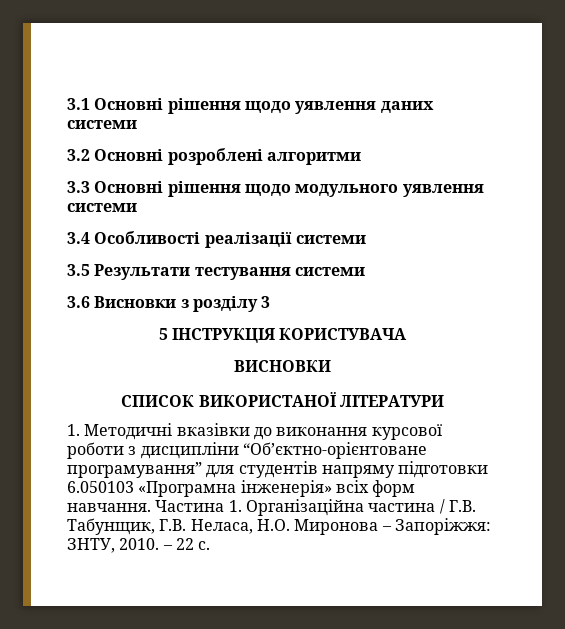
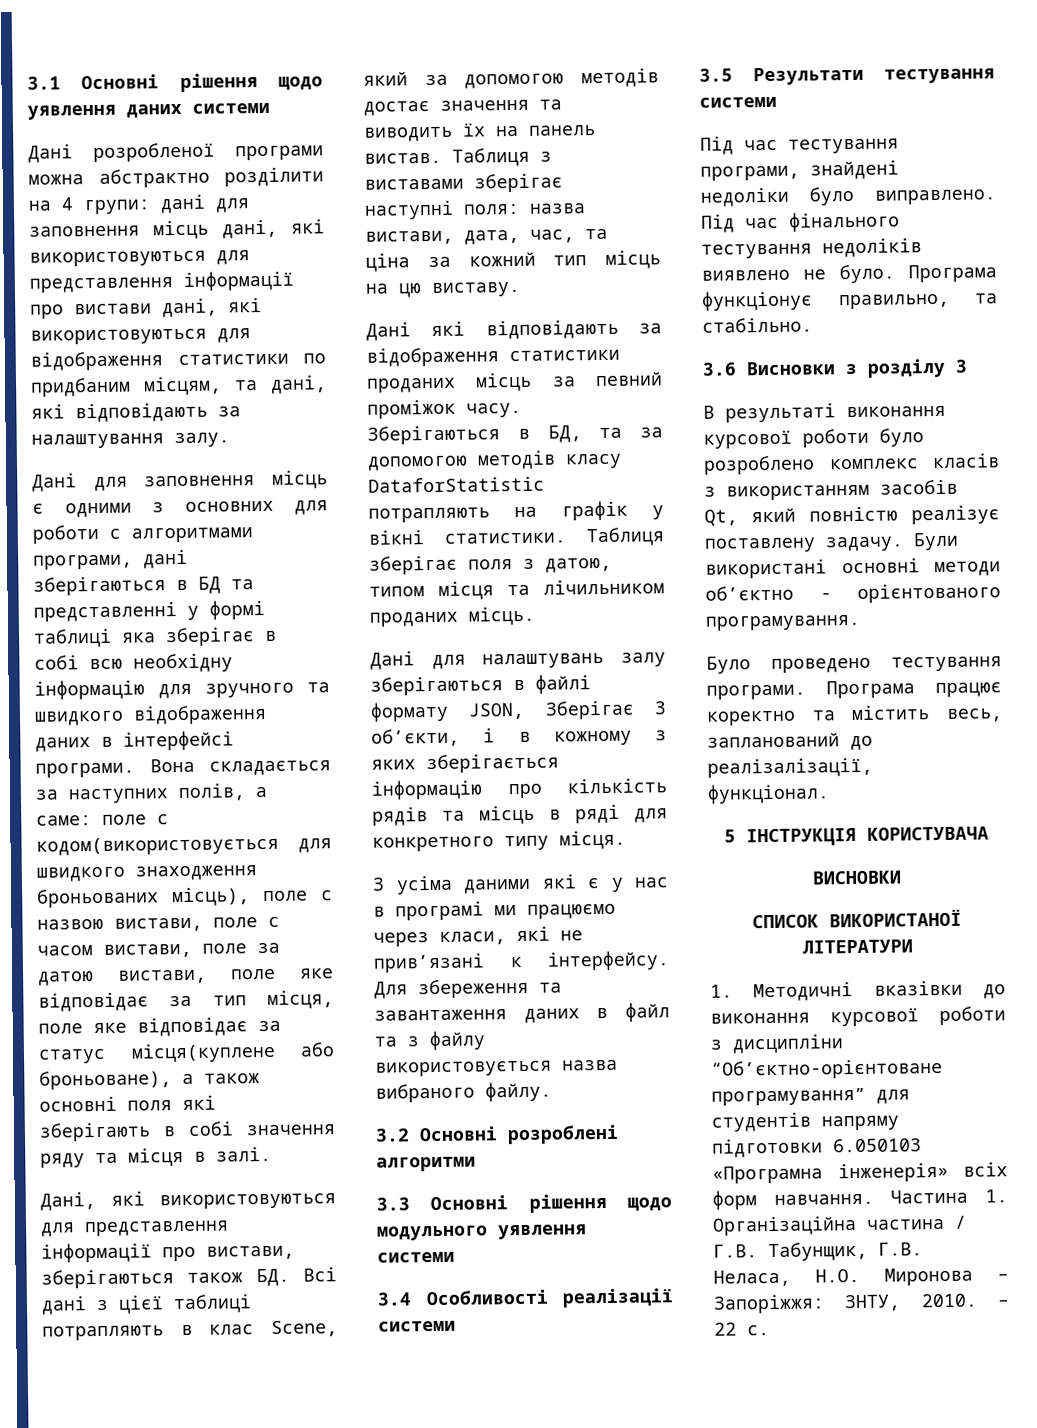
+ Дані розробленої програми можна абстрактно розділити на 4 групи: дані для заповнення місць дані, які використовуються для представлення інформації про вистави дані, які використовуються для відображення статистики по придбаним місцям, та дані, які відповідають за налаштування залу.
+ Дані для заповнення місць є одними з основних для роботи с алгоритмами програми, дані зберігаються в БД та представленні у формі таблиці яка зберігає в собі всю необхідну інформацію для зручного та швидкого відображення даних в інтерфейсі програми. Вона складається за наступних полів, а саме: поле с кодом(використовується для швидкого знаходження броньованих місць), поле с назвою вистави, поле с часом вистави, поле за датою вистави, поле яке відповідає за тип місця, поле яке відповідає за статус місця(куплене або броньоване), а також основні поля які зберігають в собі значення ряду та місця в залі.
+ Дані, які використовуються для представлення інформації про вистави, зберігаються також БД. Всі дані з цієї таблиці потрапляють в клас Scene, який за допомогою методів достає значення та виводить їх на панель вистав. Таблиця з виставами зберігає наступні поля: назва вистави, дата, час, та ціна за кожний тип місць на цю виставу.
+ Дані які відповідають за відображення статистики проданих місць за певний проміжок часу. Зберігаються в БД, та за допомогою методів класу DataforStatistic потрапляють на графік у вікні статистики. Таблиця зберігає поля з датою, типом місця та лічильником проданих місць.
+ Дані для налаштувань залу зберігаються в файлі формату JSON, Зберігає 3 об’єкти, і в кожному з яких зберігається інформацію про кількість рядів та місць в ряді для конкретного типу місця.
+ З усіма даними які є у нас в програмі ми працюємо через класи, які не прив’язані к інтерфейсу. Для збереження та завантаження даних в файл та з файлу використовується назва вибраного файлу.
+ Під час тестування програми, знайдені недоліки було виправлено. Під час фінального тестування недоліків виявлено не було. Програма функціонує правильно, та стабільно.
+ В результаті виконання курсової роботи було розроблено комплекс класів з використанням засобів Qt, який повністю реалізує поставлену задачу. Були використані основні методи об’єктно - орієнтованого програмування.
+ Було проведено тестування програми. Програма працює коректно та містить весь, запланований до реалізалізації, функціонал.

